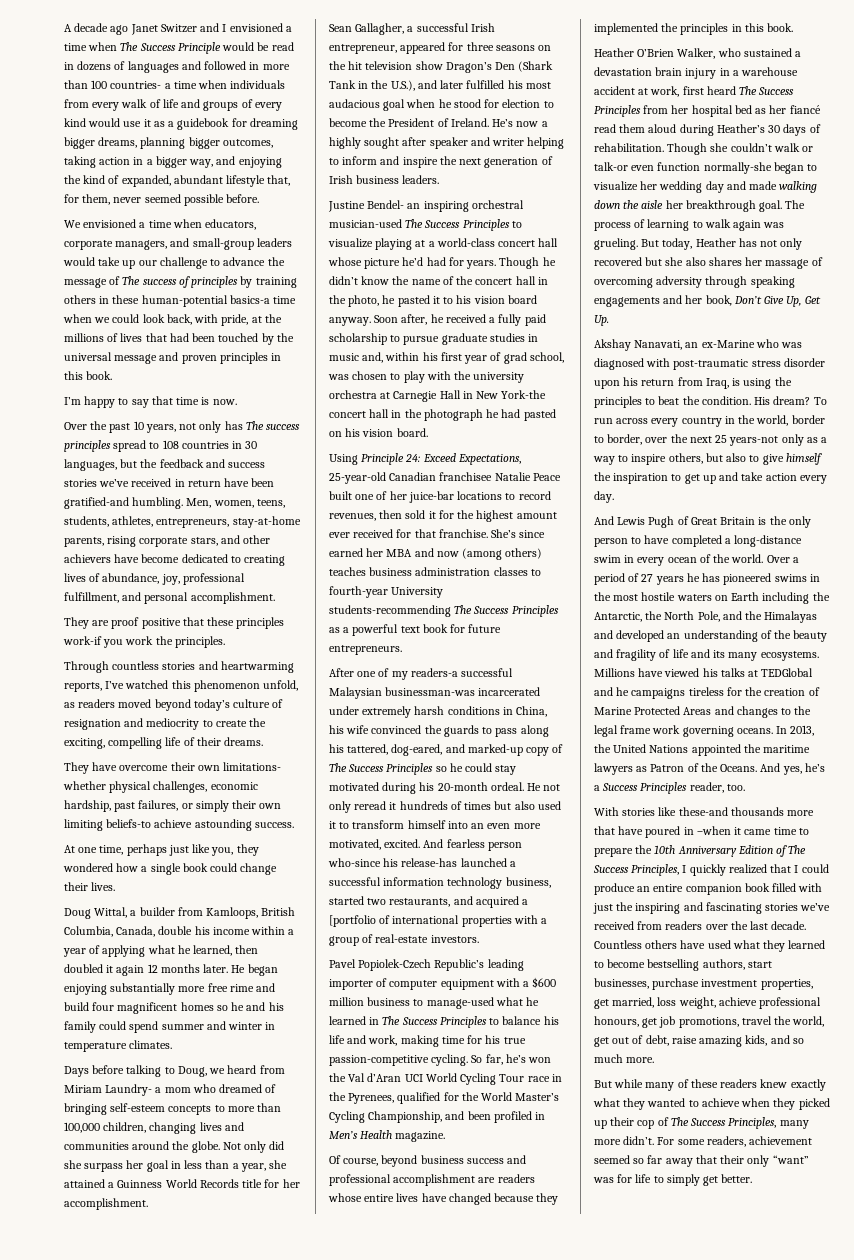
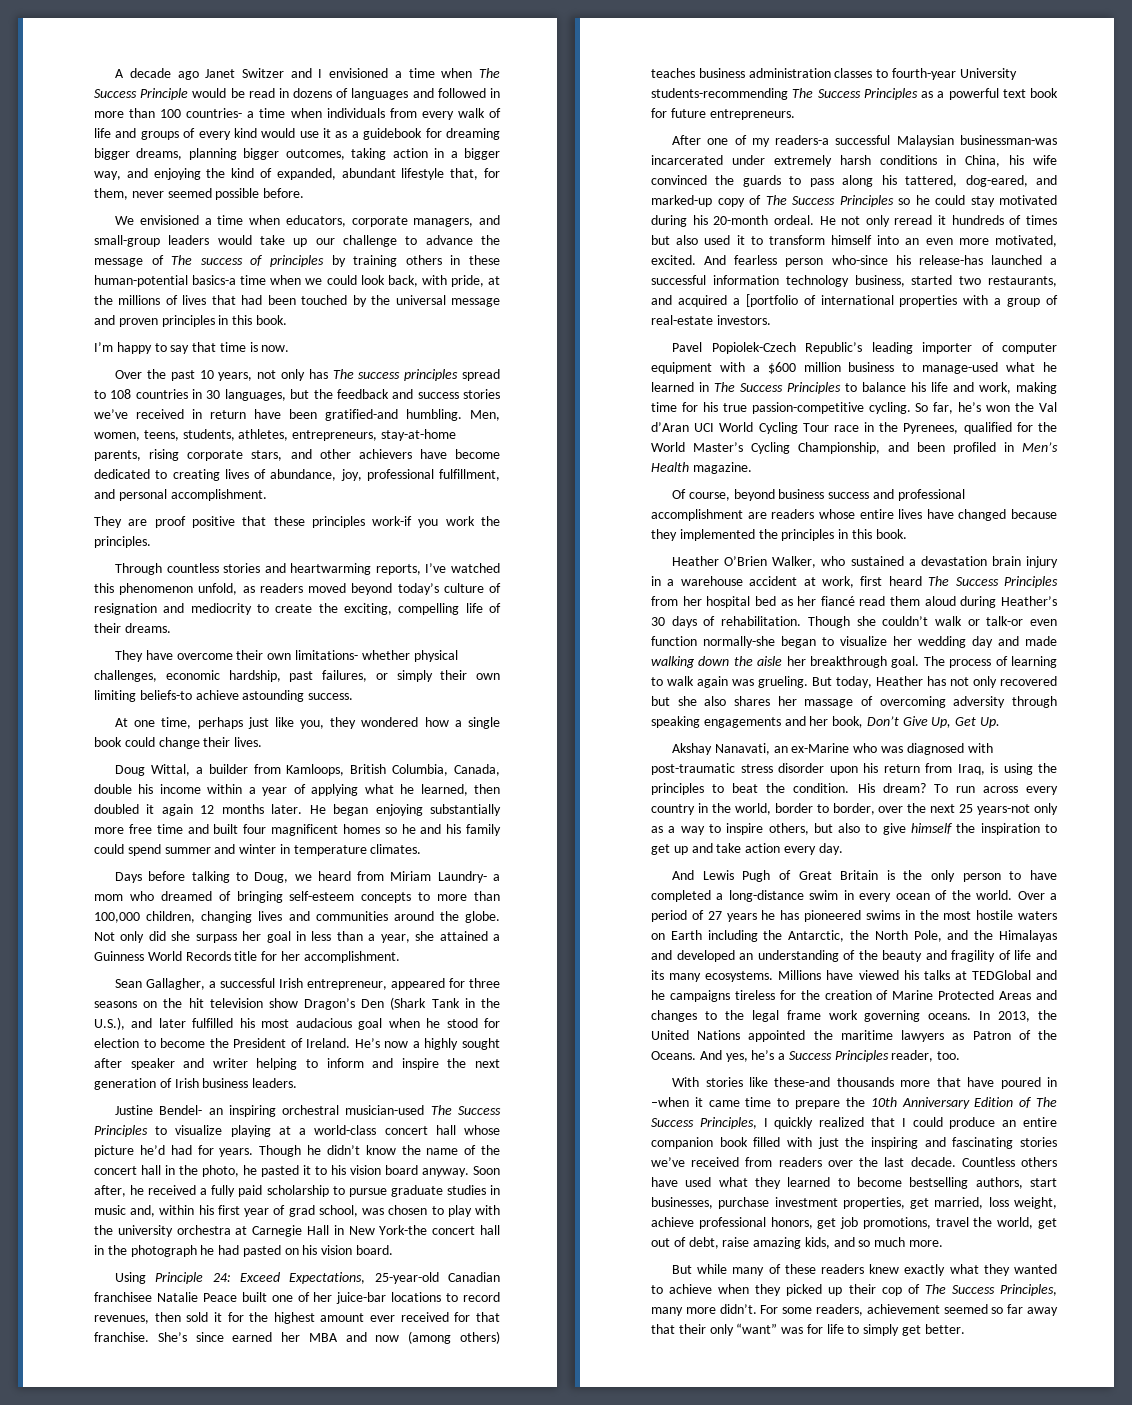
- He began enjoying substantially more free rime and build four magnificent homes so he and his family could spend summer and winter in temperature climates.
+ He began enjoying substantially more free time and built four magnificent homes so he and his family could spend summer and winter in temperature climates.
- Countless others have used what they learned to become bestselling authors, start businesses, purchase investment properties, get married, loss weight, achieve professional honours, get job promotions, travel the world, get out of debt, raise amazing kids, and so much more.
+ Countless others have used what they learned to become bestselling authors, start businesses, purchase investment properties, get married, loss weight, achieve professional honors, get job promotions, travel the world, get out of debt, raise amazing kids, and so much more.

